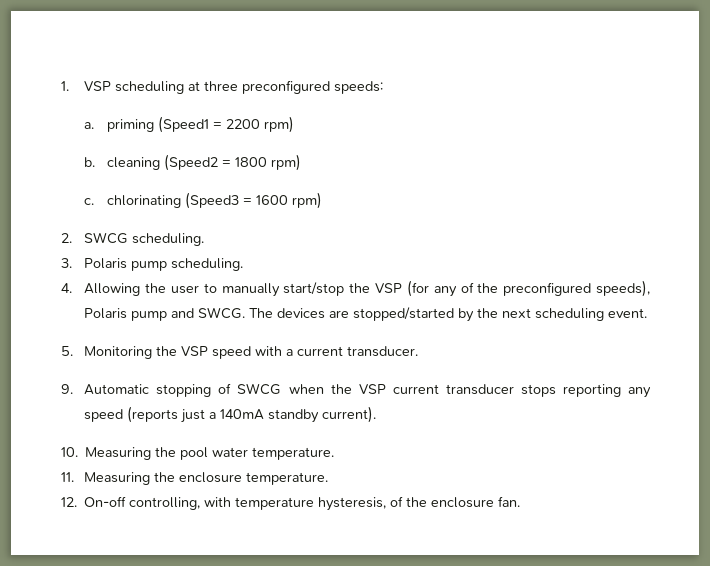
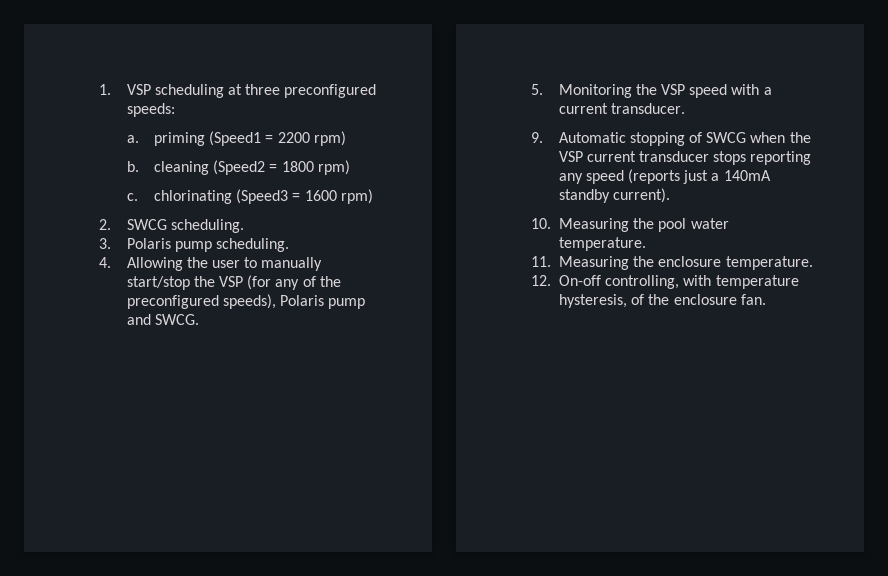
- The devices are stopped/started by the next scheduling event.

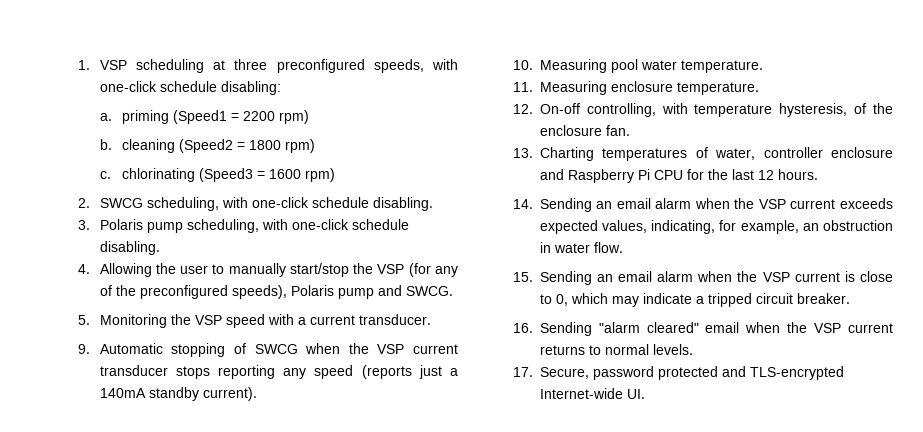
- 1. VSP scheduling at three preconfigured speeds:
+ 1. VSP scheduling at three preconfigured speeds, with one-click schedule disabling:
- 2. SWCG scheduling.
- 3. Polaris pump scheduling.
+ 2. SWCG scheduling, with one-click schedule disabling.
+ 3. Polaris pump scheduling, with one-click schedule disabling.
- 10. Measuring the pool water temperature.
+ 10. Measuring pool water temperature.
- 11. Measuring the enclosure temperature.
+ 11. Measuring enclosure temperature.
+ 13. Charting temperatures of water, controller enclosure and Raspberry Pi CPU for the last 12 hours.
+ 14. Sending an email alarm when the VSP current exceeds expected values, indicating, for example, an obstruction in water flow.
+ 15. Sending an email alarm when the VSP current is close to 0, which may indicate a tripped circuit breaker.
+ 16. Sending "alarm cleared" email when the VSP current returns to normal levels.
+ 17. Secure, password protected and TLS-encrypted Internet-wide UI.

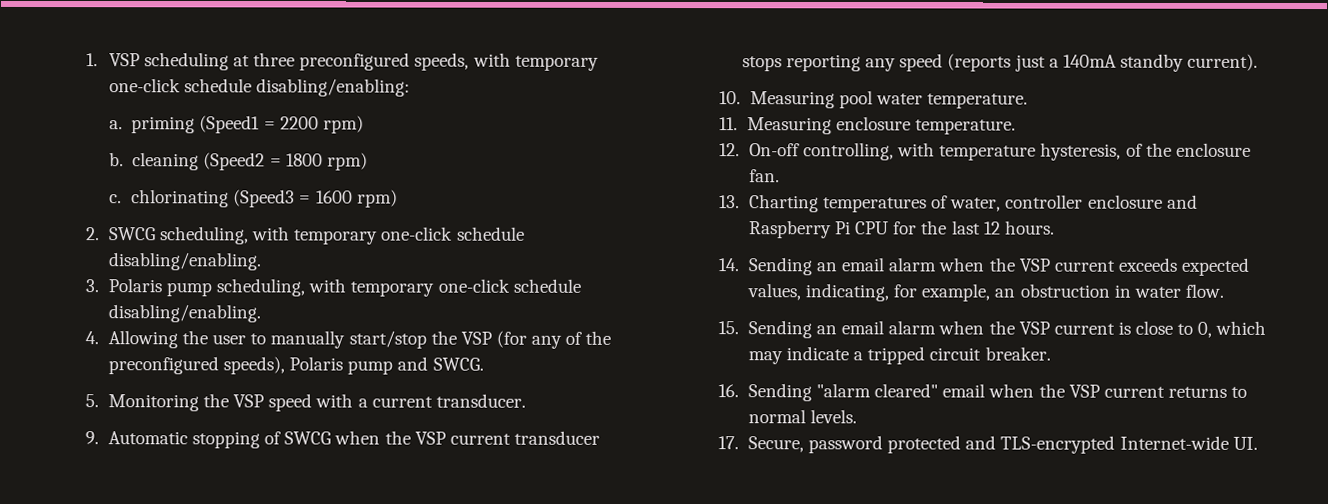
- 1. VSP scheduling at three preconfigured speeds, with one-click schedule disabling:
+ 1. VSP scheduling at three preconfigured speeds, with temporary one-click schedule disabling/enabling:
- 2. SWCG scheduling, with one-click schedule disabling.
+ 2. SWCG scheduling, with temporary one-click schedule disabling/enabling.
- 3. Polaris pump scheduling, with one-click schedule disabling.
+ 3. Polaris pump scheduling, with temporary one-click schedule disabling/enabling.

